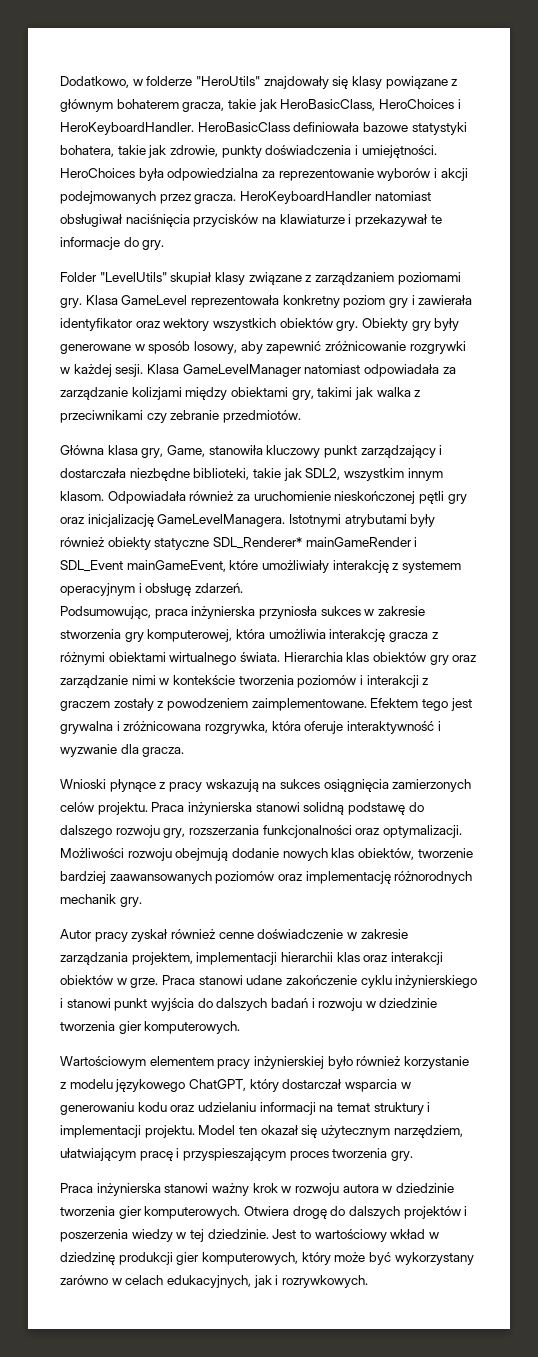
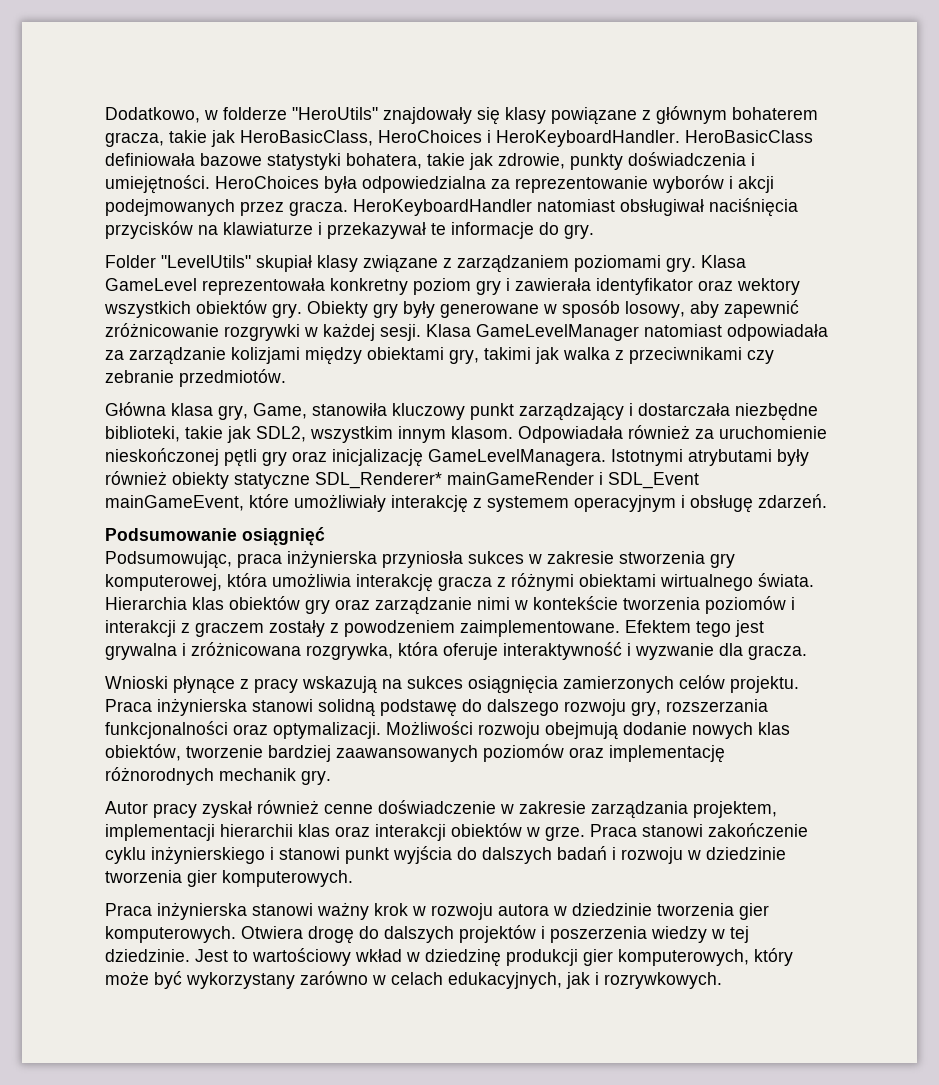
+ Podsumowanie osiągnięć
- Praca stanowi udane zakończenie cyklu inżynierskiego i stanowi punkt wyjścia do dalszych badań i rozwoju w dziedzinie tworzenia gier komputerowych.
+ Praca stanowi zakończenie cyklu inżynierskiego i stanowi punkt wyjścia do dalszych badań i rozwoju w dziedzinie tworzenia gier komputerowych.
- Wartościowym elementem pracy inżynierskiej było również korzystanie z modelu językowego ChatGPT, który dostarczał wsparcia w generowaniu kodu oraz udzielaniu informacji na temat struktury i implementacji projektu. Model ten okazał się użytecznym narzędziem, ułatwiającym pracę i przyspieszającym proces tworzenia gry.

